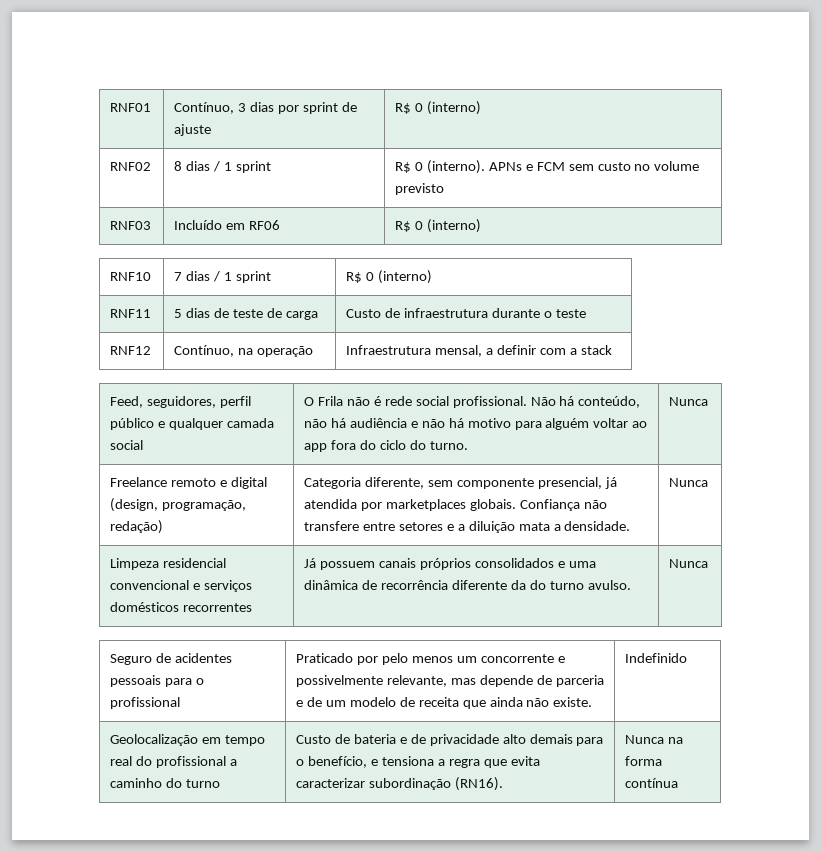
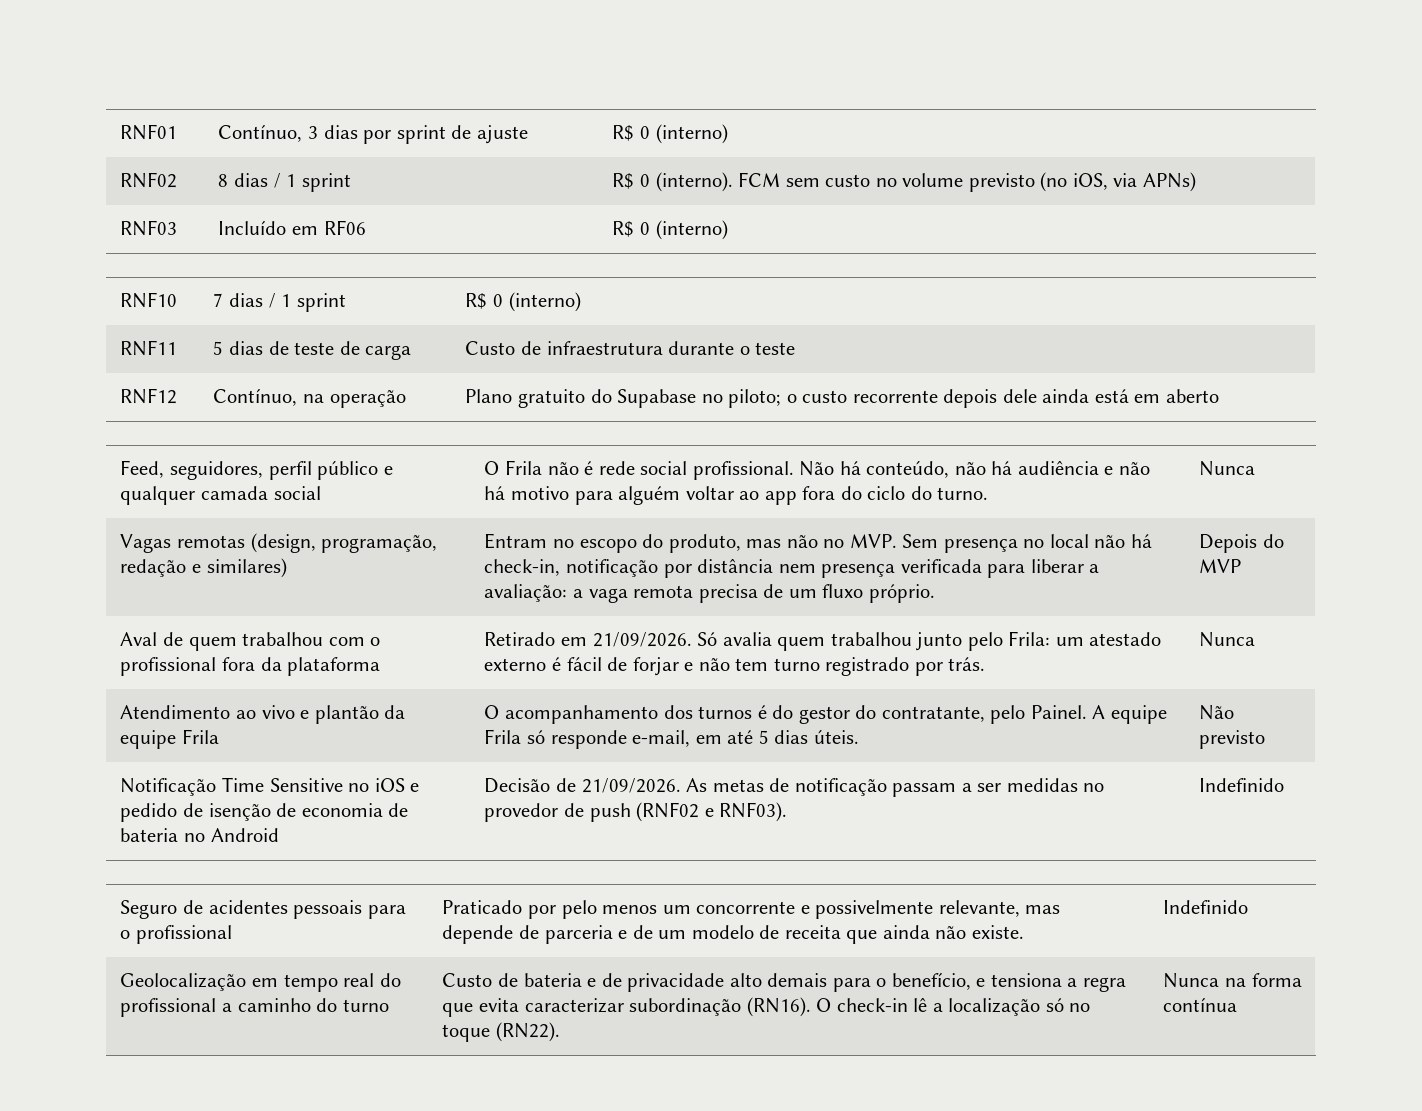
- RNF02 | 8 dias / 1 sprint | R$ 0 (interno). APNs e FCM sem custo no volume previsto
+ RNF02 | 8 dias / 1 sprint | R$ 0 (interno). FCM sem custo no volume previsto (no iOS, via APNs)
- RNF12 | Contínuo, na operação | Infraestrutura mensal, a definir com a stack
+ RNF12 | Contínuo, na operação | Plano gratuito do Supabase no piloto; o custo recorrente depois dele ainda está em aberto
- Freelance remoto e digital (design, programação, redação) | Categoria diferente, sem componente presencial, já atendida por marketplaces globais. Confiança não transfere entre setores e a diluição mata a densidade. | Nunca
- Limpeza residencial convencional e serviços domésticos recorrentes | Já possuem canais próprios consolidados e uma dinâmica de recorrência diferente da do turno avulso. | Nunca
+ Vagas remotas (design, programação, redação e similares) | Entram no escopo do produto, mas não no MVP. Sem presença no local não há check-in, notificação por distância nem presença verificada para liberar a avaliação: a vaga remota precisa de um fluxo próprio. | Depois do MVP
+ Aval de quem trabalhou com o profissional fora da plataforma | Retirado em 21/09/2026. Só avalia quem trabalhou junto pelo Frila: um atestado externo é fácil de forjar e não tem turno registrado por trás. | Nunca
+ Atendimento ao vivo e plantão da equipe Frila | O acompanhamento dos turnos é do gestor do contratante, pelo Painel. A equipe Frila só responde e-mail, em até 5 dias úteis. | Não previsto
+ Notificação Time Sensitive no iOS e pedido de isenção de economia de bateria no Android | Decisão de 21/09/2026. As metas de notificação passam a ser medidas no provedor de push (RNF02 e RNF03). | Indefinido
+ O check-in lê a localização só no toque (RN22).

